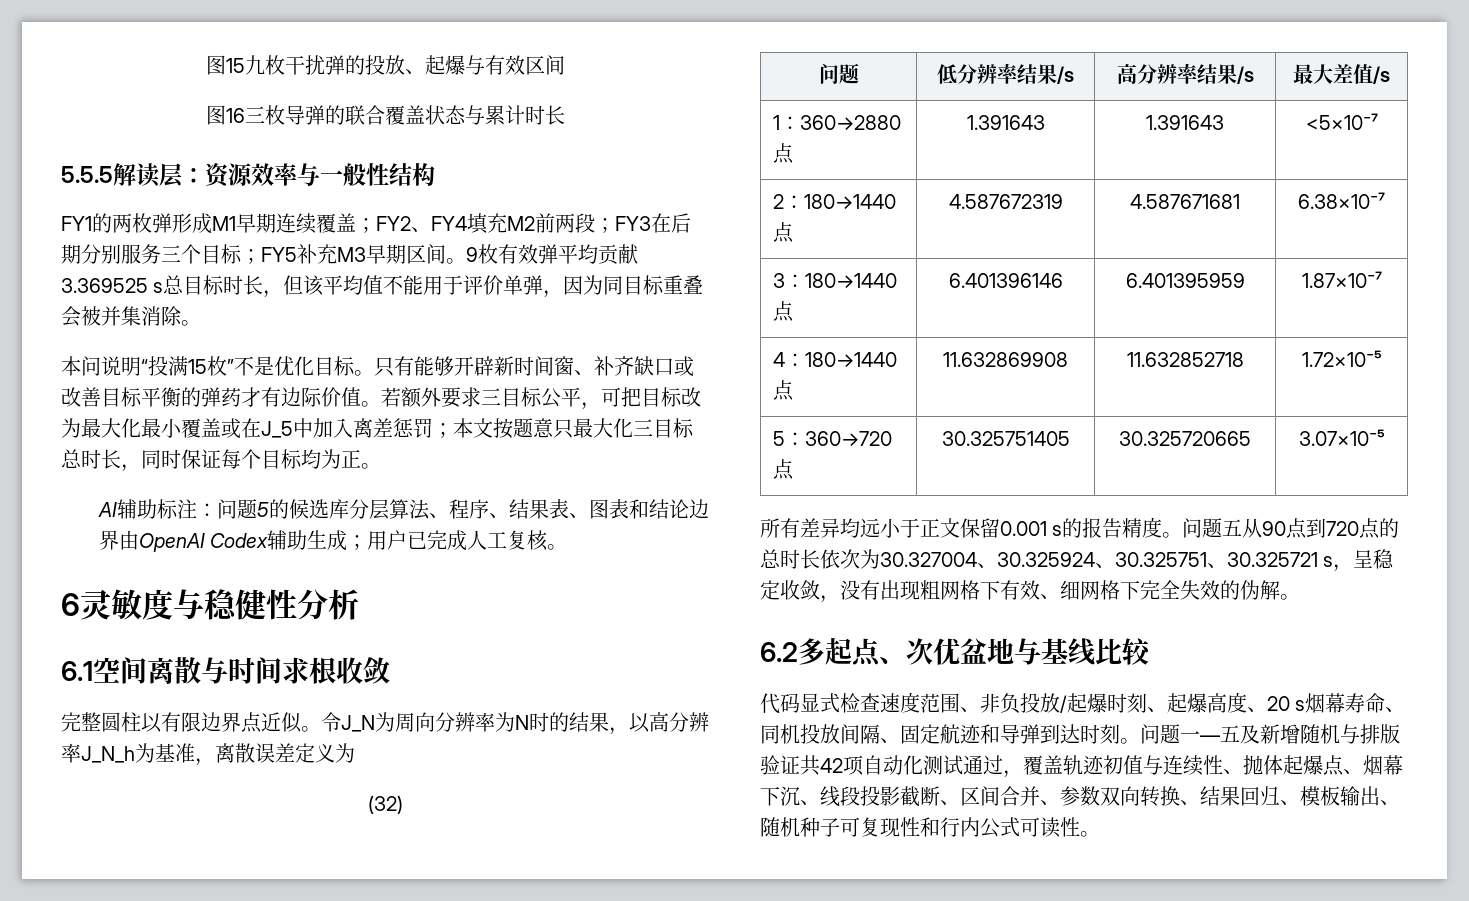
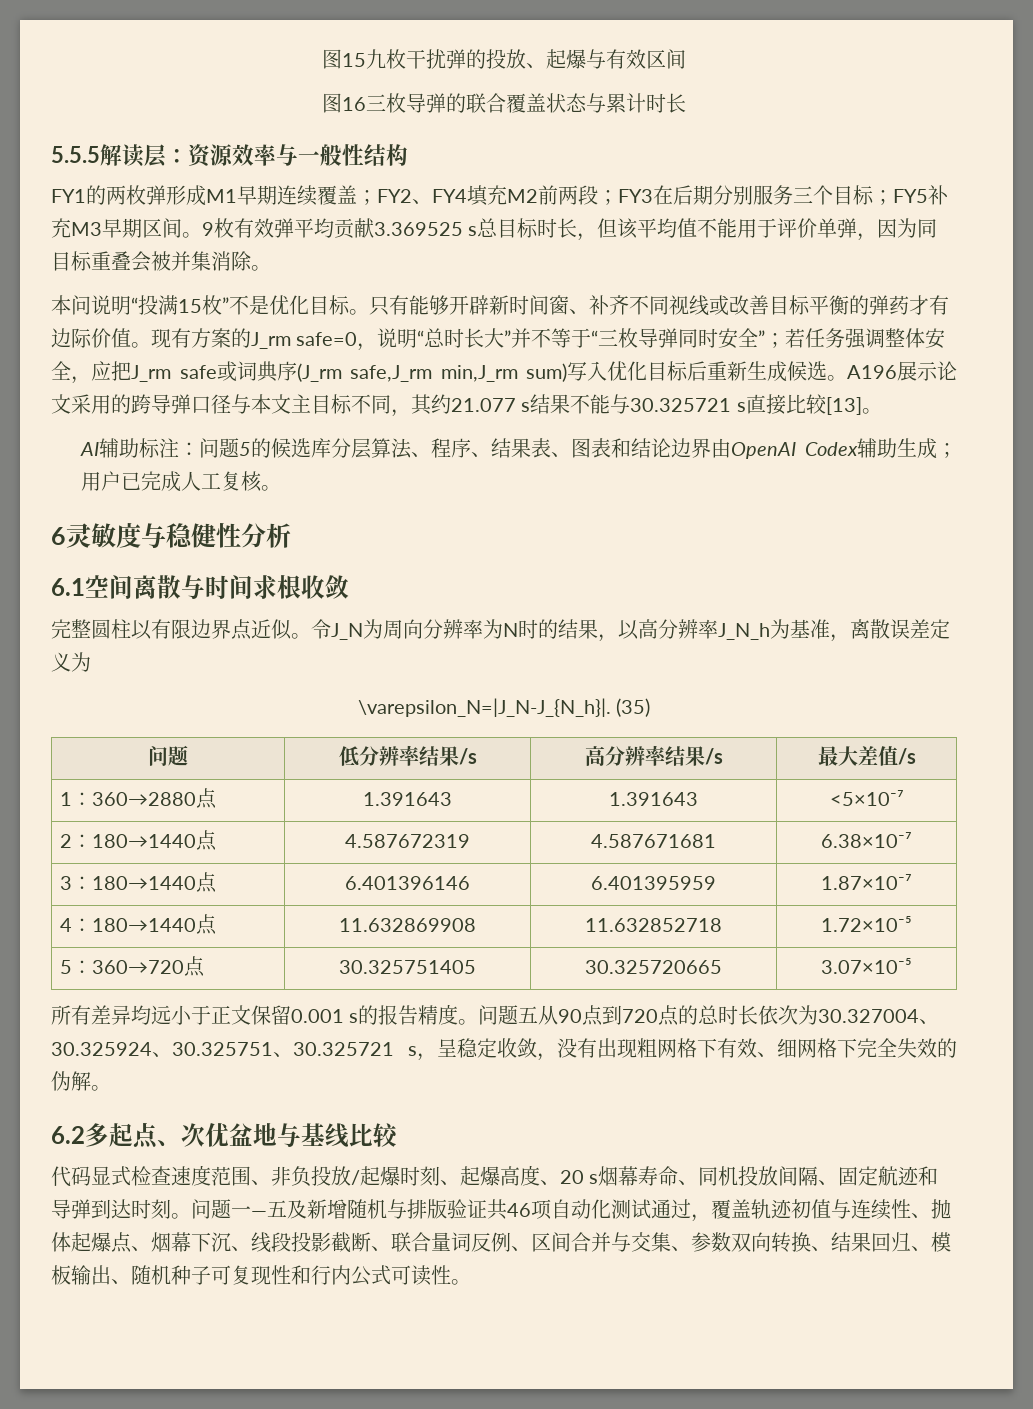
- 只有能够开辟新时间窗、补齐缺口或改善目标平衡的弹药才有边际价值。
+ 只有能够开辟新时间窗、补齐不同视线或改善目标平衡的弹药才有边际价值。
- 若额外要求三目标公平，可把目标改为最大化最小覆盖或在J_5中加入离差惩罚；本文按题意只最大化三目标总时长，同时保证每个目标均为正。
+ 现有方案的J_rm safe=0，说明“总时长大”并不等于“三枚导弹同时安全”；若任务强调整体安全，应把J_rm safe或词典序(J_rm safe,J_rm min,J_rm sum)写入优化目标后重新生成候选。A196展示论文采用的跨导弹口径与本文主目标不同，其约21.077 s结果不能与30.325721 s直接比较[13]。
- (32)
+ \varepsilon_N=|J_N-J_{N_h}|. (35)
- 问题一—五及新增随机与排版验证共42项自动化测试通过，覆盖轨迹初值与连续性、抛体起爆点、烟幕下沉、线段投影截断、区间合并、参数双向转换、结果回归、模板输出、随机种子可复现性和行内公式可读性。
+ 问题一—五及新增随机与排版验证共46项自动化测试通过，覆盖轨迹初值与连续性、抛体起爆点、烟幕下沉、线段投影截断、联合量词反例、区间合并与交集、参数双向转换、结果回归、模板输出、随机种子可复现性和行内公式可读性。

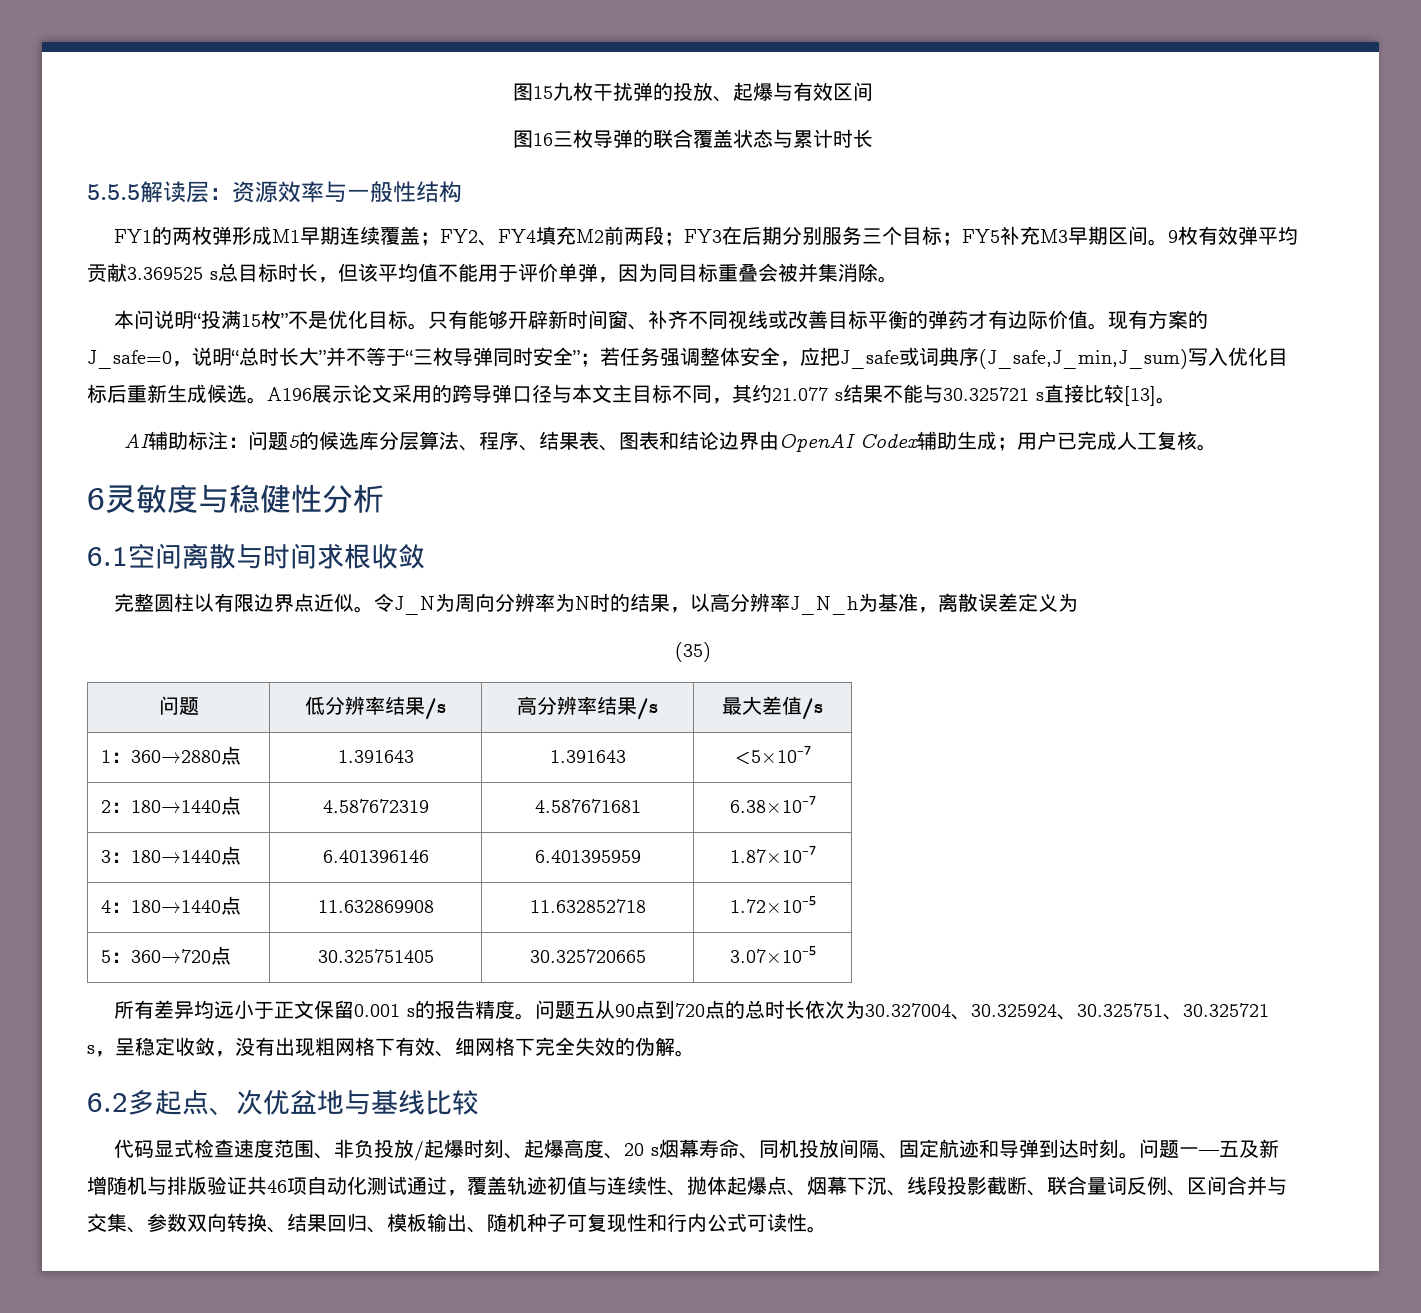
- 现有方案的J_rm safe=0，说明“总时长大”并不等于“三枚导弹同时安全”；若任务强调整体安全，应把J_rm safe或词典序(J_rm safe,J_rm min,J_rm sum)写入优化目标后重新生成候选。
+ 现有方案的J_safe=0，说明“总时长大”并不等于“三枚导弹同时安全”；若任务强调整体安全，应把J_safe或词典序(J_safe,J_min,J_sum)写入优化目标后重新生成候选。
- \varepsilon_N=|J_N-J_{N_h}|.

